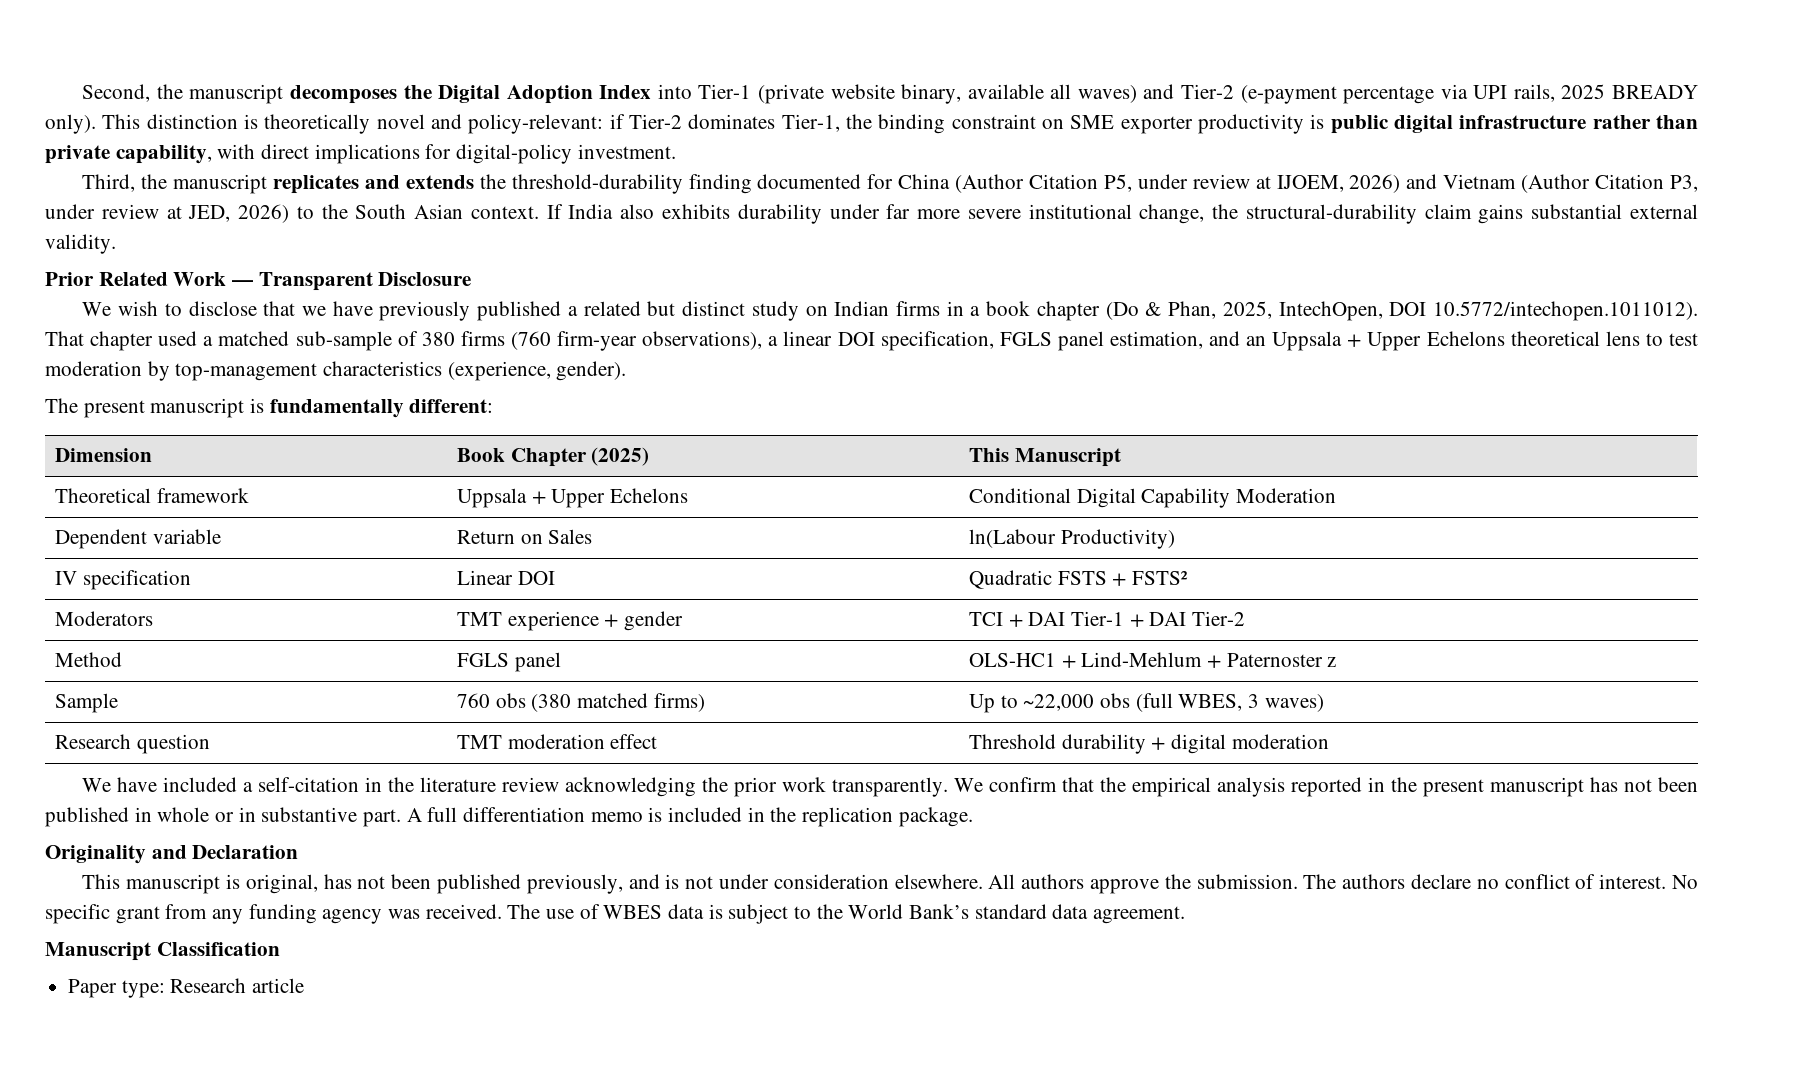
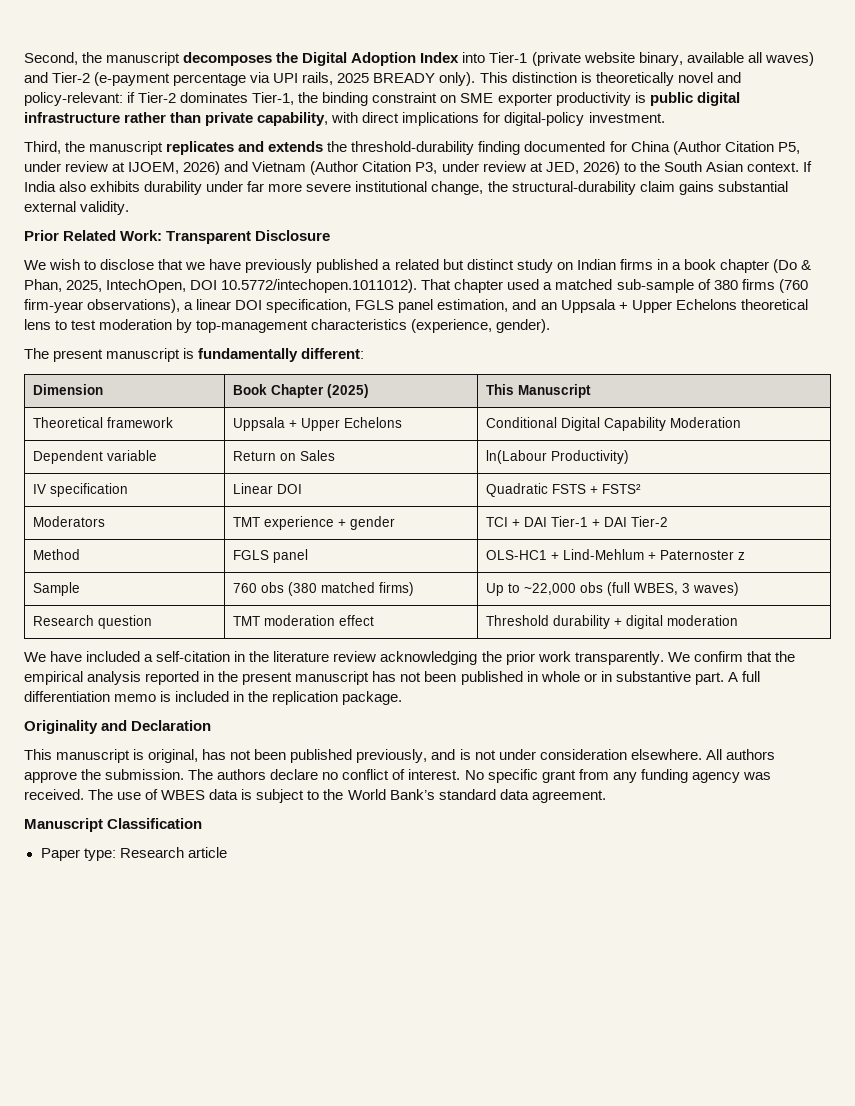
- Prior Related Work — Transparent Disclosure
+ Prior Related Work: Transparent Disclosure

